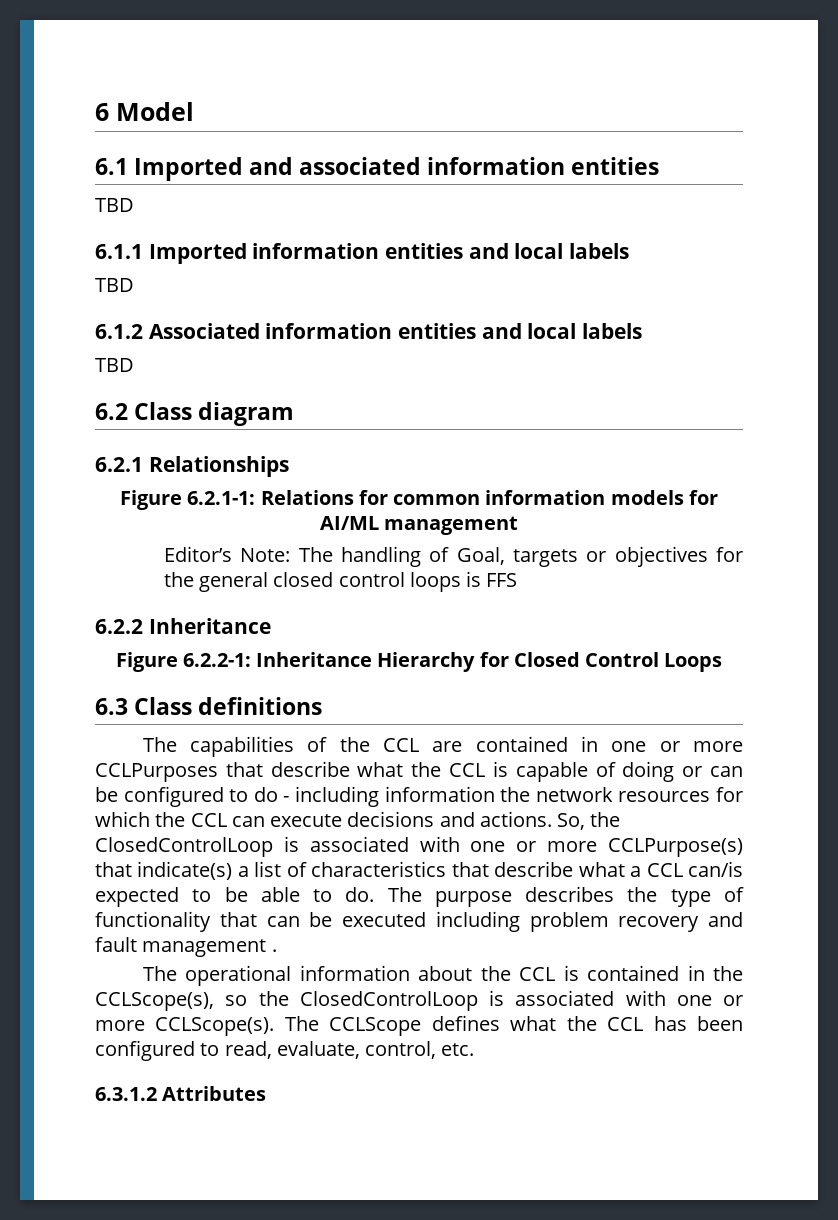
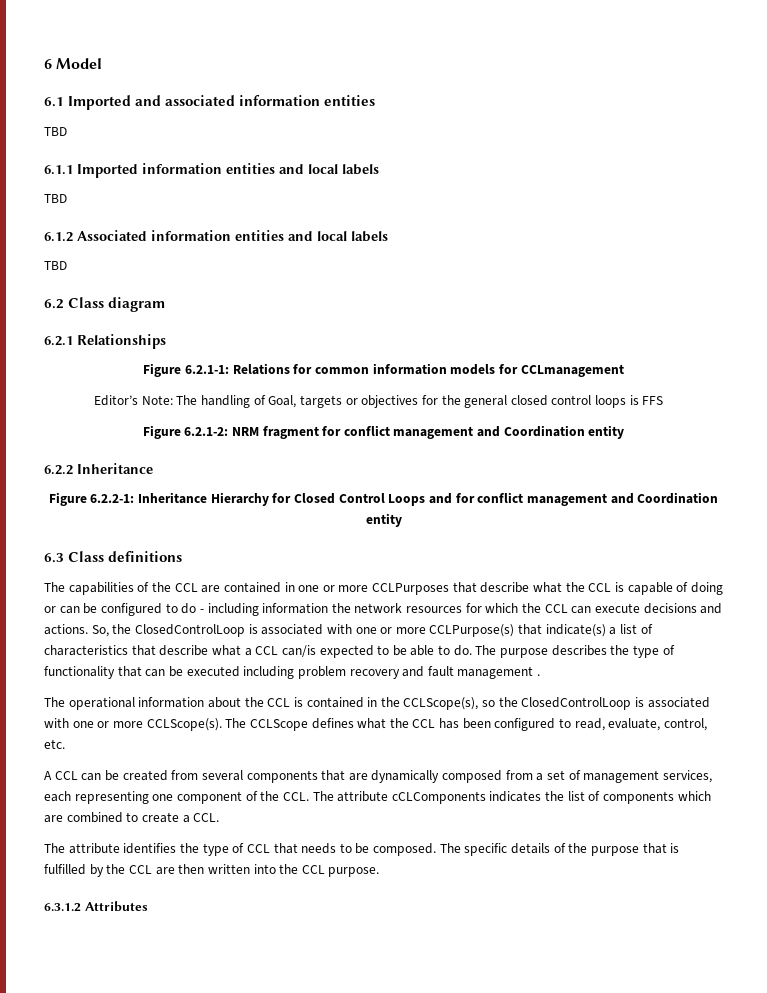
- Figure 6.2.1-1: Relations for common information models for AI/ML management
+ Figure 6.2.1-1: Relations for common information models for CCLmanagement
+ Figure 6.2.1-2: NRM fragment for conflict management and Coordination entity
- Figure 6.2.2-1: Inheritance Hierarchy for Closed Control Loops
+ Figure 6.2.2-1: Inheritance Hierarchy for Closed Control Loops and for conflict management and Coordination entity
+ A CCL can be created from several components that are dynamically composed from a set of management services, each representing one component of the CCL. The attribute cCLComponents indicates the list of components which are combined to create a CCL.
+ The attribute identifies the type of CCL that needs to be composed. The specific details of the purpose that is fulfilled by the CCL are then written into the CCL purpose.

